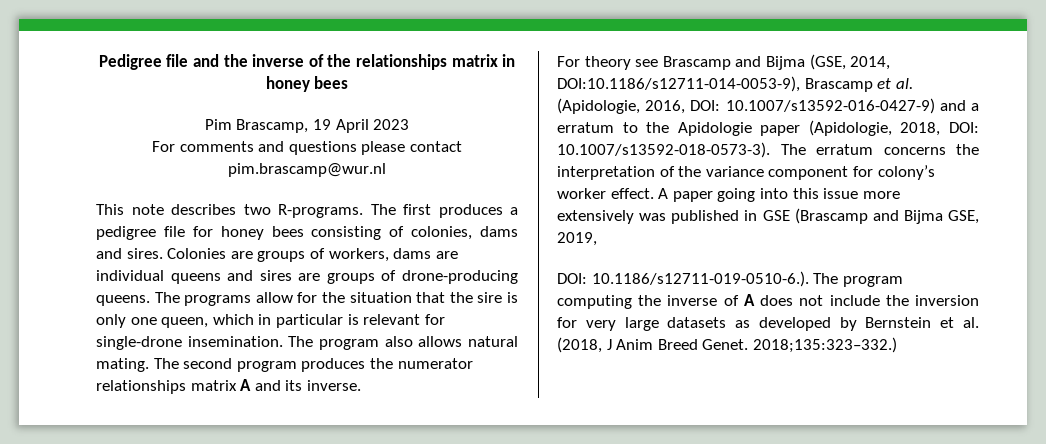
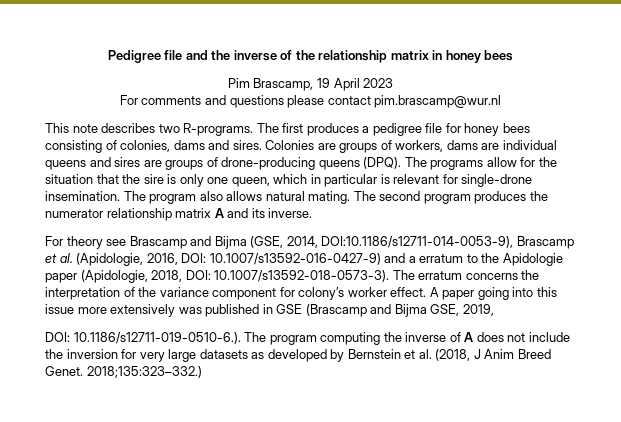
- Pedigree file and the inverse of the relationships matrix in honey bees
+ Pedigree file and the inverse of the relationship matrix in honey bees
- Colonies are groups of workers, dams are individual queens and sires are groups of drone-producing queens.
+ Colonies are groups of workers, dams are individual queens and sires are groups of drone-producing queens (DPQ).
- The second program produces the numerator relationships matrix A and its inverse.
+ The second program produces the numerator relationship matrix A and its inverse.

